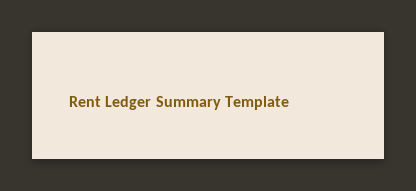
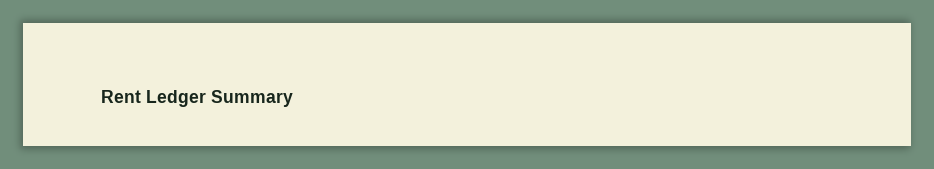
- Rent Ledger Summary Template
+ Rent Ledger Summary

